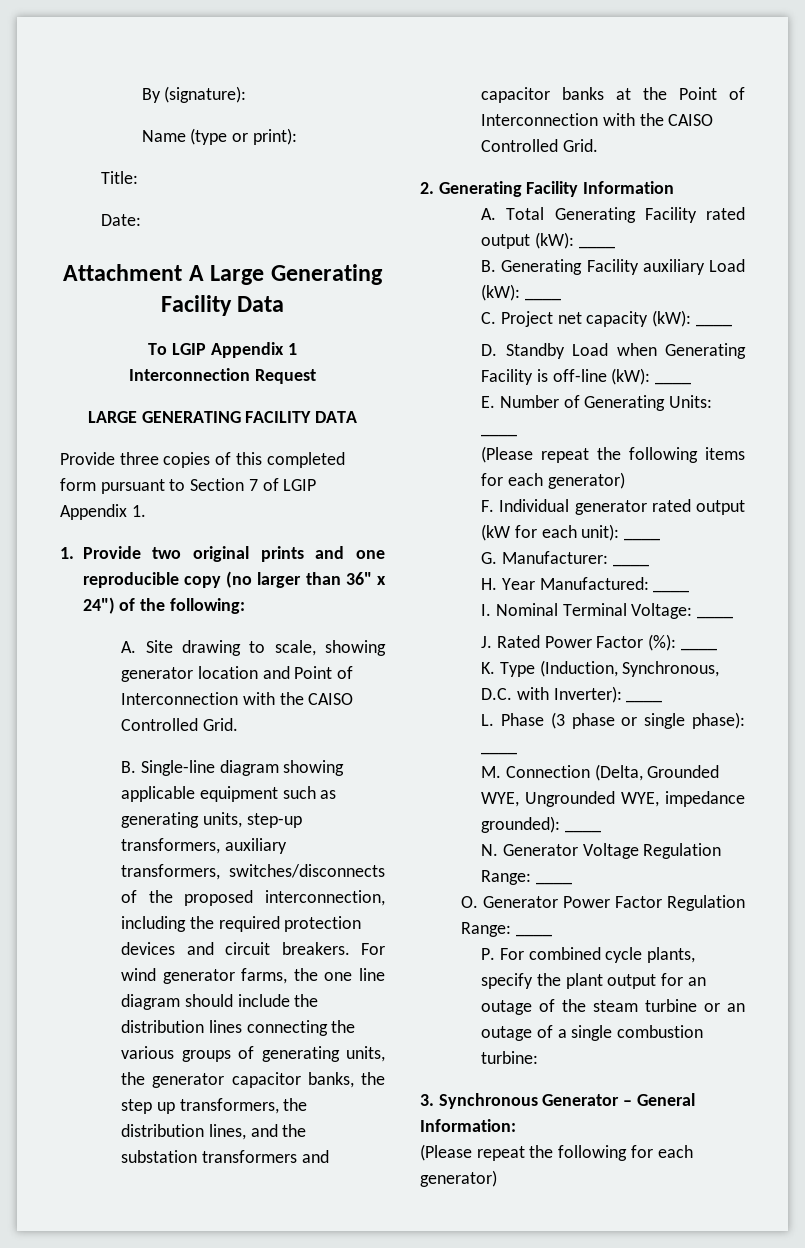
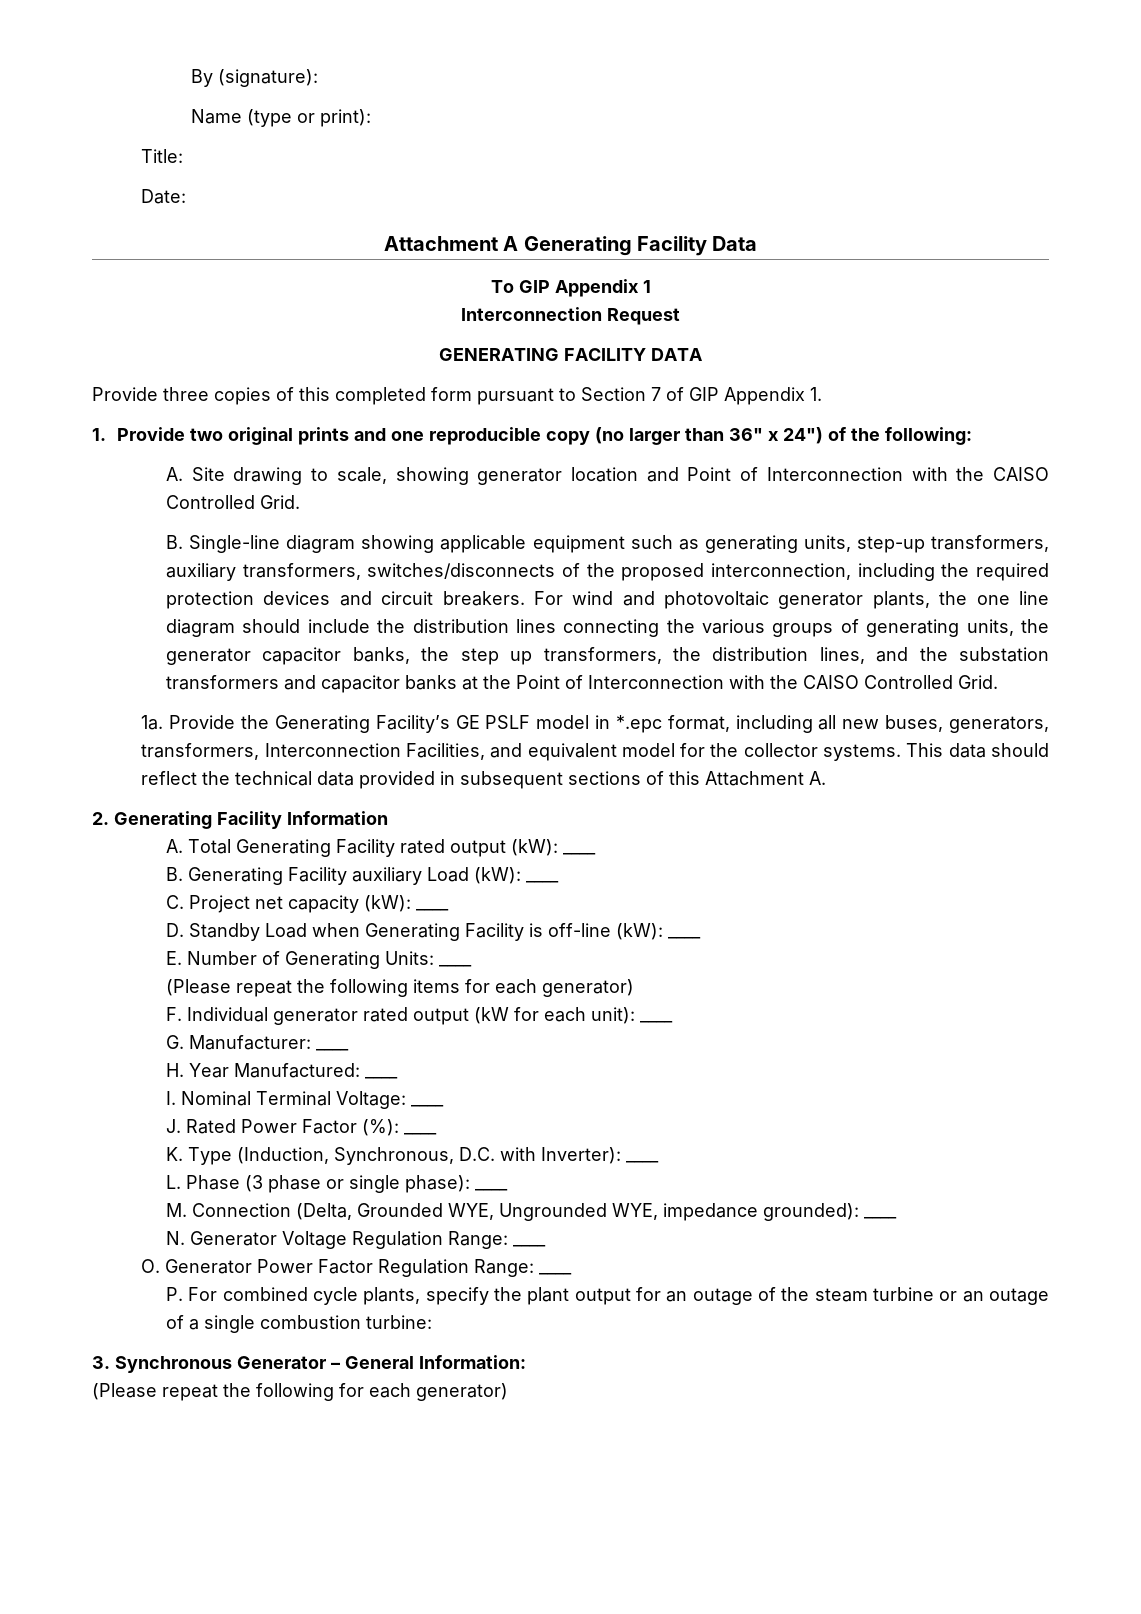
- Attachment A Large Generating Facility Data
+ Attachment A Generating Facility Data
- To LGIP Appendix 1
+ To GIP Appendix 1
- LARGE GENERATING FACILITY DATA
+ GENERATING FACILITY DATA
- Provide three copies of this completed form pursuant to Section 7 of LGIP Appendix 1.
+ Provide three copies of this completed form pursuant to Section 7 of GIP Appendix 1.
- For wind generator farms, the one line diagram should include the distribution lines connecting the various groups of generating units, the generator capacitor banks, the step up transformers, the distribution lines, and the substation transformers and capacitor banks at the Point of Interconnection with the CAISO Controlled Grid.
+ For wind and photovoltaic generator plants, the one line diagram should include the distribution lines connecting the various groups of generating units, the generator capacitor banks, the step up transformers, the distribution lines, and the substation transformers and capacitor banks at the Point of Interconnection with the CAISO Controlled Grid.
+ 1a. Provide the Generating Facility’s GE PSLF model in *.epc format, including all new buses, generators, transformers, Interconnection Facilities, and equivalent model for the collector systems. This data should reflect the technical data provided in subsequent sections of this Attachment A.

